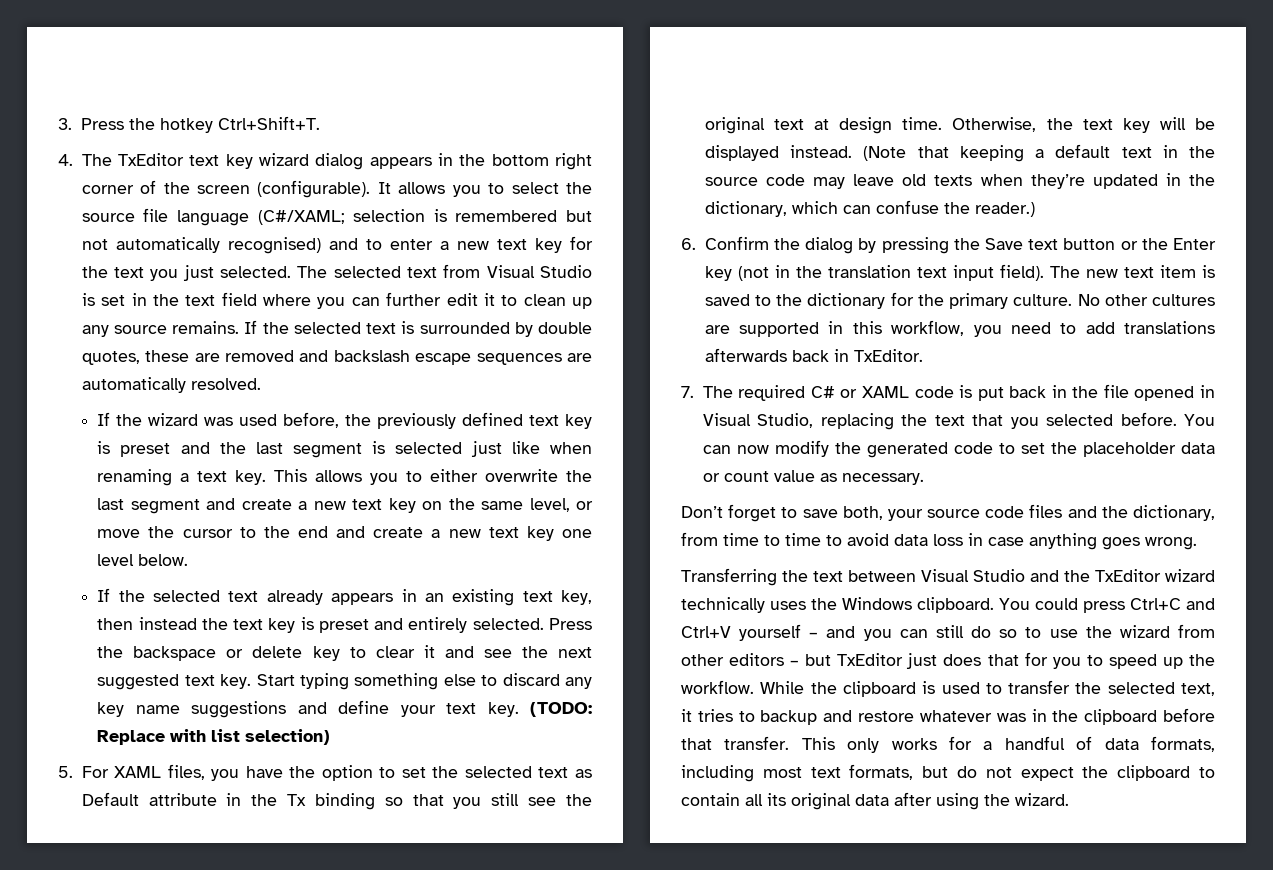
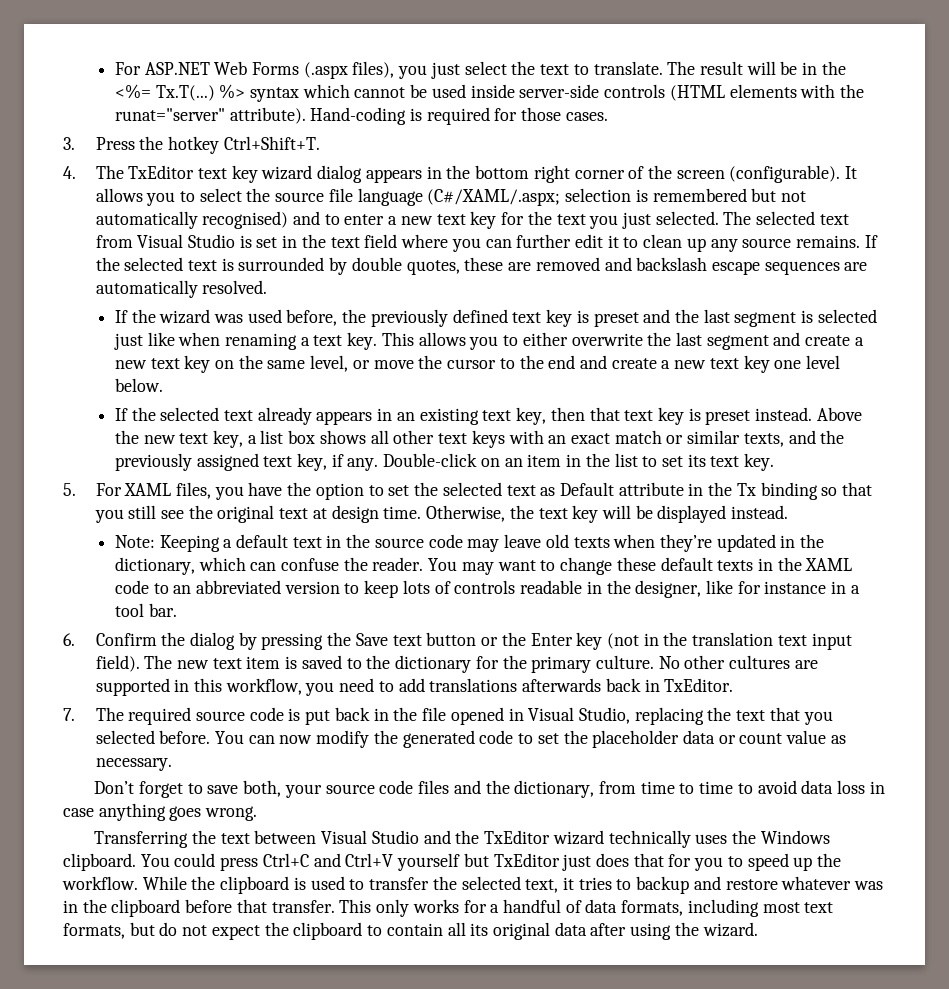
+ For ASP.NET Web Forms (.aspx files), you just select the text to translate. The result will be in the <%= Tx.T(...) %> syntax which cannot be used inside server-side controls (HTML elements with the runat="server" attribute). Hand-coding is required for those cases.
- It allows you to select the source file language (C#/XAML; selection is remembered but not automatically recognised) and to enter a new text key for the text you just selected.
+ It allows you to select the source file language (C#/XAML/.aspx; selection is remembered but not automatically recognised) and to enter a new text key for the text you just selected.
- If the selected text already appears in an existing text key, then instead the text key is preset and entirely selected. Press the backspace or delete key to clear it and see the next suggested text key. Start typing something else to discard any key name suggestions and define your text key. (TODO: Replace with list selection)
+ If the selected text already appears in an existing text key, then that text key is preset instead. Above the new text key, a list box shows all other text keys with an exact match or similar texts, and the previously assigned text key, if any. Double-click on an item in the list to set its text key.
- Otherwise, the text key will be displayed instead. (Note that keeping a default text in the source code may leave old texts when they’re updated in the dictionary, which can confuse the reader.)
+ Otherwise, the text key will be displayed instead.
+ Note: Keeping a default text in the source code may leave old texts when they’re updated in the dictionary, which can confuse the reader. You may want to change these default texts in the XAML code to an abbreviated version to keep lots of controls readable in the designer, like for instance in a tool bar.
- 7. The required C# or XAML code is put back in the file opened in Visual Studio, replacing the text that you selected before.
+ 7. The required source code is put back in the file opened in Visual Studio, replacing the text that you selected before.
- You could press Ctrl+C and Ctrl+V yourself – and you can still do so to use the wizard from other editors – but TxEditor just does that for you to speed up the workflow.
+ You could press Ctrl+C and Ctrl+V yourself but TxEditor just does that for you to speed up the workflow.

